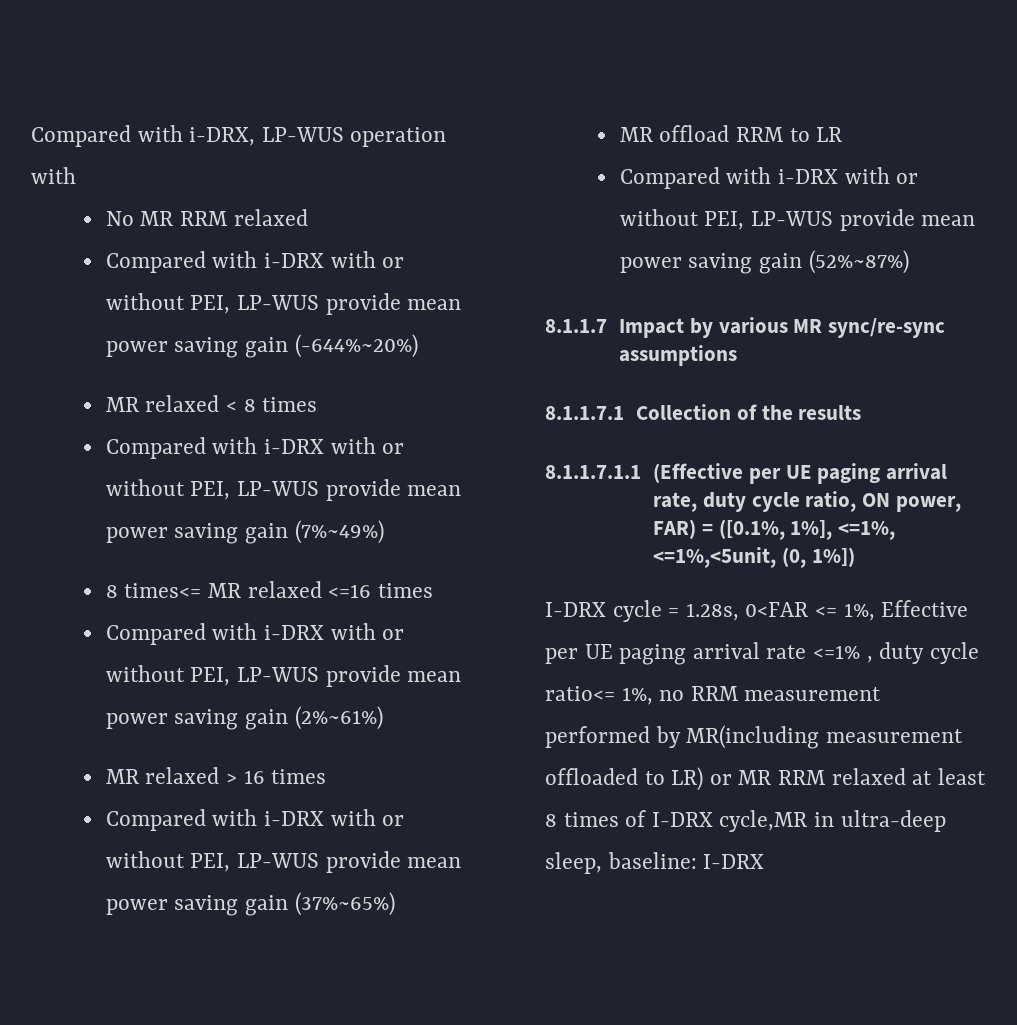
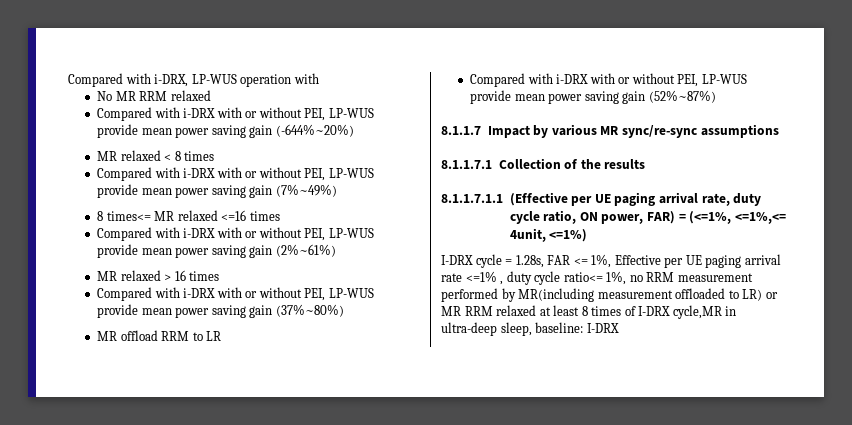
- Compared with i-DRX with or without PEI, LP-WUS provide mean power saving gain (37%~65%)
+ Compared with i-DRX with or without PEI, LP-WUS provide mean power saving gain (37%~80%)
- 8.1.1.7.1.1 (Effective per UE paging arrival rate, duty cycle ratio, ON power, FAR) = ([0.1%, 1%], <=1%, <=1%,<5unit, (0, 1%])
+ 8.1.1.7.1.1 (Effective per UE paging arrival rate, duty cycle ratio, ON power, FAR) = (<=1%, <=1%,<= 4unit, <=1%)
- I-DRX cycle = 1.28s, 0<FAR <= 1%, Effective per UE paging arrival rate <=1% , duty cycle ratio<= 1%, no RRM measurement performed by MR(including measurement offloaded to LR) or MR RRM relaxed at least 8 times of I-DRX cycle,MR in ultra-deep sleep, baseline: I-DRX
+ I-DRX cycle = 1.28s, FAR <= 1%, Effective per UE paging arrival rate <=1% , duty cycle ratio<= 1%, no RRM measurement performed by MR(including measurement offloaded to LR) or MR RRM relaxed at least 8 times of I-DRX cycle,MR in ultra-deep sleep, baseline: I-DRX

